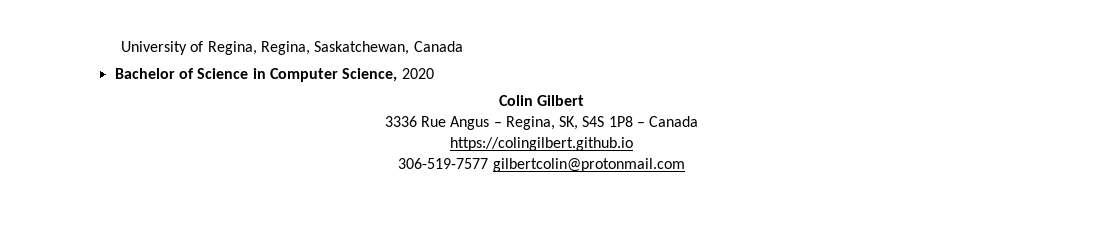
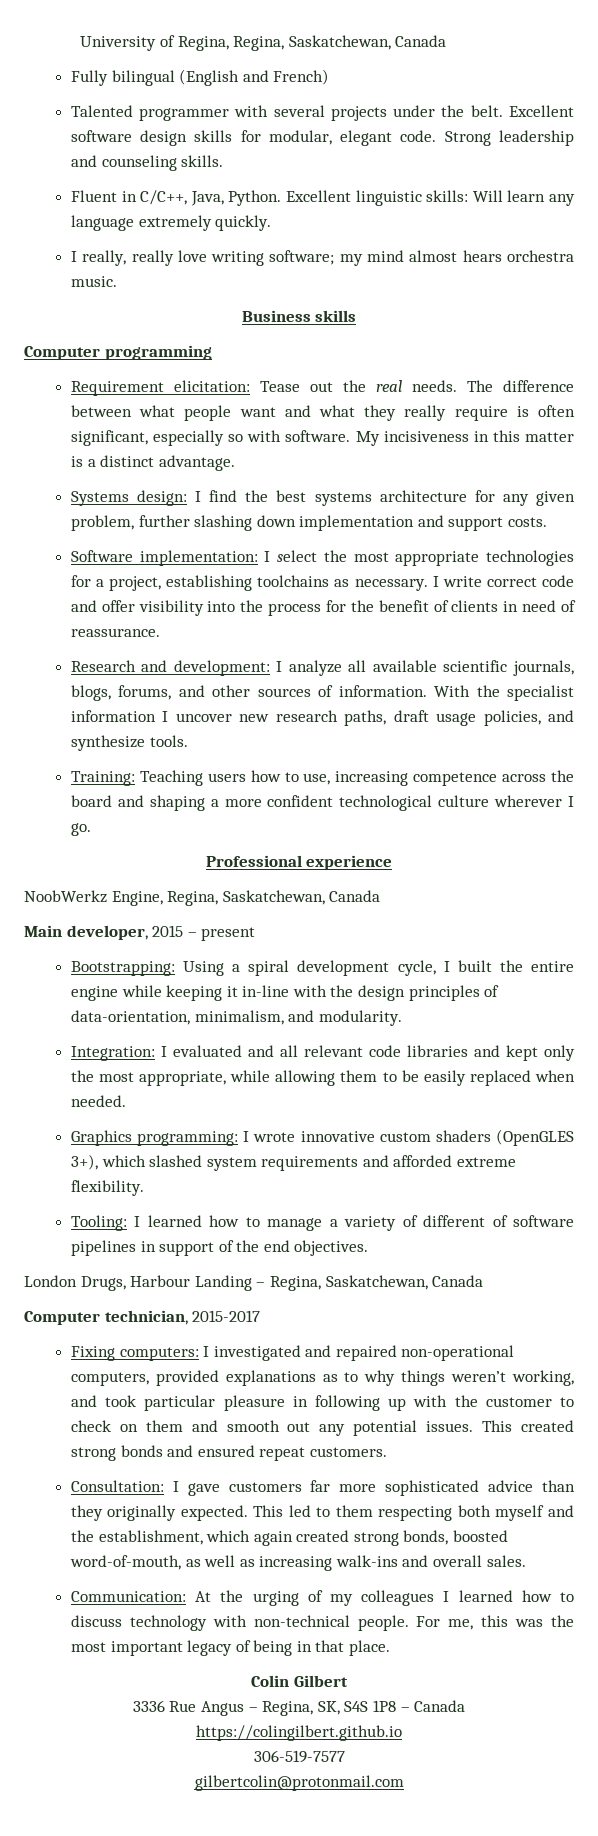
- Bachelor of Science in Computer Science, 2020
+ Fully bilingual (English and French)
+ Talented programmer with several projects under the belt. Excellent software design skills for modular, elegant code. Strong leadership and counseling skills.
+ Fluent in C/C++, Java, Python. Excellent linguistic skills: Will learn any language extremely quickly.
+ I really, really love writing software; my mind almost hears orchestra music.
+ Business skills
+ Computer programming
+ Requirement elicitation: Tease out the real needs. The difference between what people want and what they really require is often significant, especially so with software. My incisiveness in this matter is a distinct advantage.
+ Systems design: I find the best systems architecture for any given problem, further slashing down implementation and support costs.
+ Software implementation: I select the most appropriate technologies for a project, establishing toolchains as necessary. I write correct code and offer visibility into the process for the benefit of clients in need of reassurance.
+ Research and development: I analyze all available scientific journals, blogs, forums, and other sources of information. With the specialist information I uncover new research paths, draft usage policies, and synthesize tools.
+ Training: Teaching users how to use, increasing competence across the board and shaping a more confident technological culture wherever I go.
+ Professional experience
+ NoobWerkz Engine, Regina, Saskatchewan, Canada
+ Main developer, 2015 – present
+ Bootstrapping: Using a spiral development cycle, I built the entire engine while keeping it in-line with the design principles of data-orientation, minimalism, and modularity.
+ Integration: I evaluated and all relevant code libraries and kept only the most appropriate, while allowing them to be easily replaced when needed.
+ Graphics programming: I wrote innovative custom shaders (OpenGLES 3+), which slashed system requirements and afforded extreme flexibility.
+ Tooling: I learned how to manage a variety of different of software pipelines in support of the end objectives.
+ London Drugs, Harbour Landing – Regina, Saskatchewan, Canada
+ Computer technician, 2015-2017
+ Fixing computers: I investigated and repaired non-operational computers, provided explanations as to why things weren’t working, and took particular pleasure in following up with the customer to check on them and smooth out any potential issues. This created strong bonds and ensured repeat customers.
+ Consultation: I gave customers far more sophisticated advice than they originally expected. This led to them respecting both myself and the establishment, which again created strong bonds, boosted word-of-mouth, as well as increasing walk-ins and overall sales.
+ Communication: At the urging of my colleagues I learned how to discuss technology with non-technical people. For me, this was the most important legacy of being in that place.
- 306-519-7577 gilbertcolin@protonmail.com
+ 306-519-7577
+ gilbertcolin@protonmail.com

